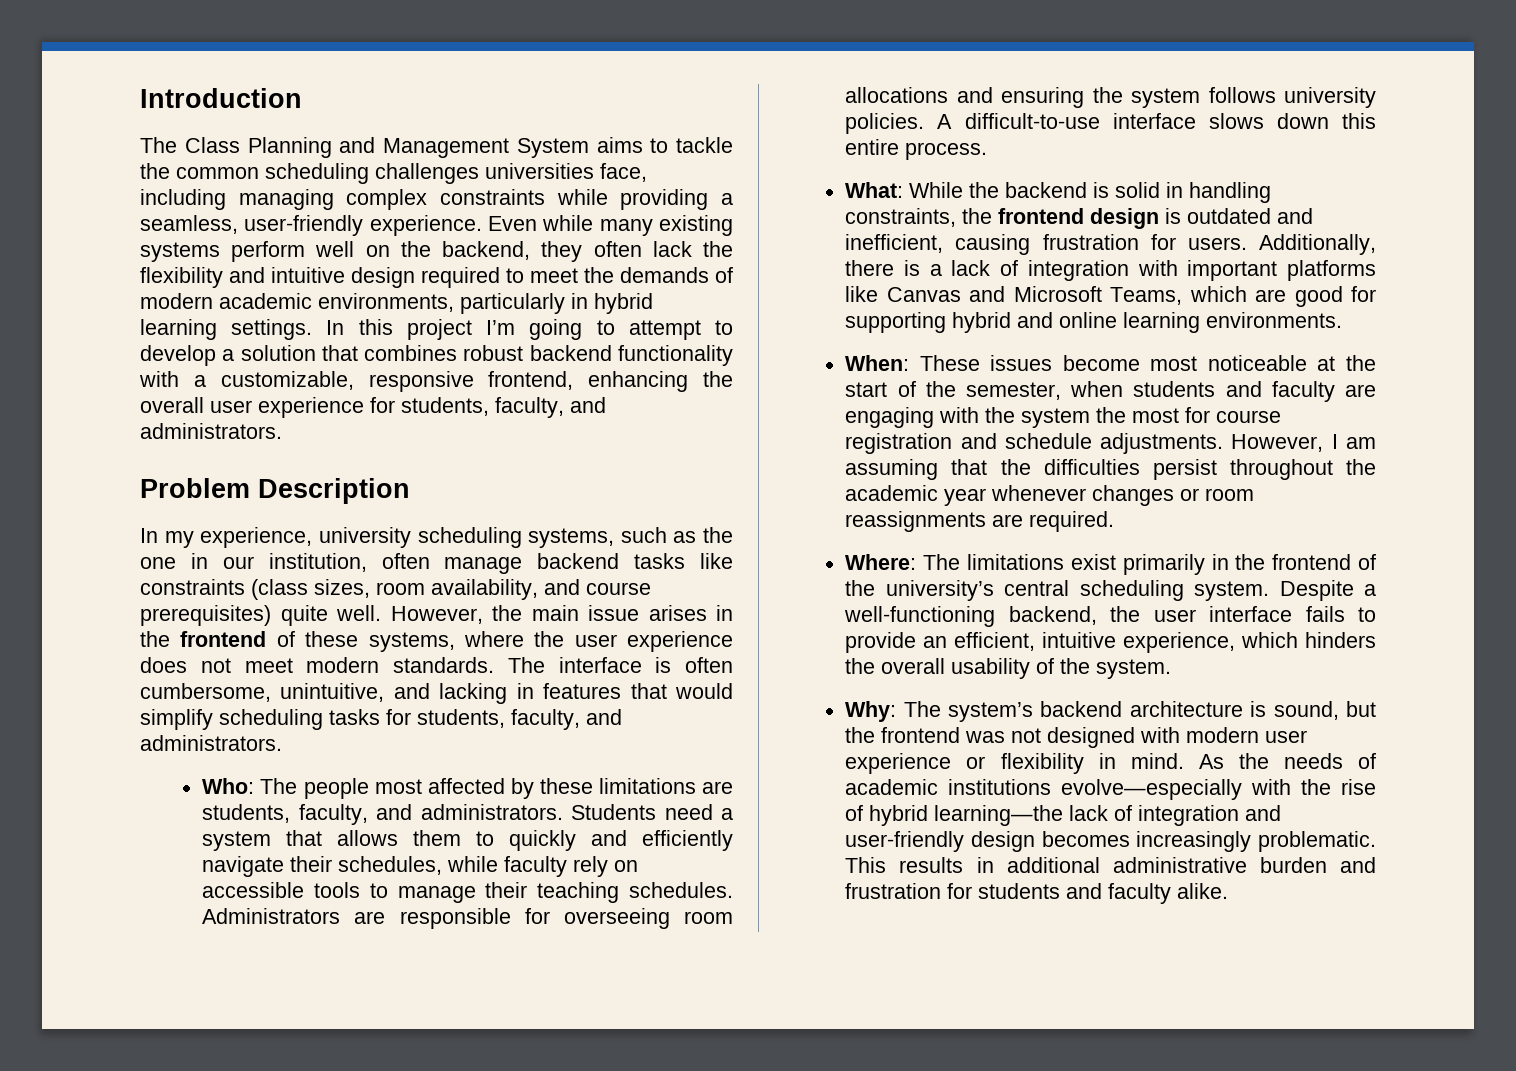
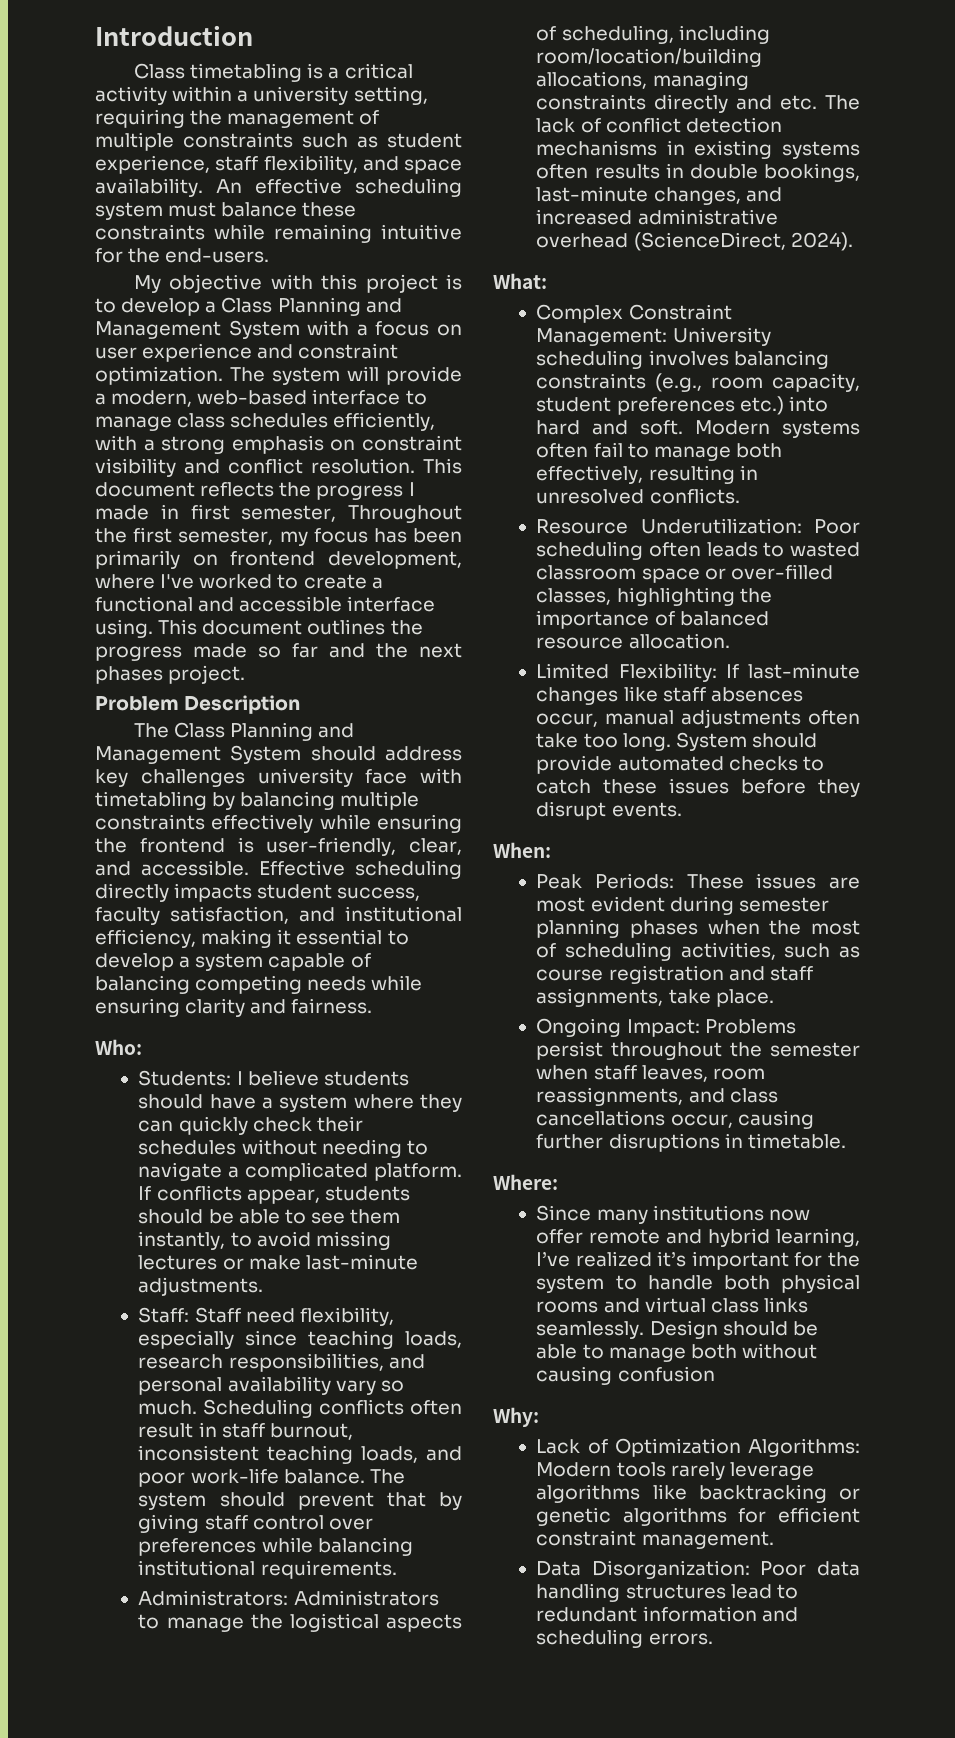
+ Class timetabling is a critical activity within a university setting, requiring the management of multiple constraints such as student experience, staff flexibility, and space availability. An effective scheduling system must balance these constraints while remaining intuitive for the end-users.
+ My objective with this project is to develop a Class Planning and Management System with a focus on user experience and constraint optimization. The system will provide a modern, web-based interface to manage class schedules efficiently, with a strong emphasis on constraint visibility and conflict resolution. This document reflects the progress I made in first semester, Throughout the first semester, my focus has been primarily on frontend development, where I've worked to create a functional and accessible interface using. This document outlines the progress made so far and the next phases project.
+ Problem Description
- The Class Planning and Management System aims to tackle the common scheduling challenges universities face, including managing complex constraints while providing a seamless, user-friendly experience. Even while many existing systems perform well on the backend, they often lack the flexibility and intuitive design required to meet the demands of modern academic environments, particularly in hybrid learning settings. In this project I’m going to attempt to develop a solution that combines robust backend functionality with a customizable, responsive frontend, enhancing the overall user experience for students, faculty, and administrators.
- Problem Description
- In my experience, university scheduling systems, such as the one in our institution, often manage backend tasks like constraints (class sizes, room availability, and course prerequisites) quite well. However, the main issue arises in the frontend of these systems, where the user experience does not meet modern standards. The interface is often cumbersome, unintuitive, and lacking in features that would simplify scheduling tasks for students, faculty, and administrators.
- Who: The people most affected by these limitations are students, faculty, and administrators. Students need a system that allows them to quickly and efficiently navigate their schedules, while faculty rely on accessible tools to manage their teaching schedules. Administrators are responsible for overseeing room allocations and ensuring the system follows university policies. A difficult-to-use interface slows down this entire process.
- What: While the backend is solid in handling constraints, the frontend design is outdated and inefficient, causing frustration for users. Additionally, there is a lack of integration with important platforms like Canvas and Microsoft Teams, which are good for supporting hybrid and online learning environments.
- When: These issues become most noticeable at the start of the semester, when students and faculty are engaging with the system the most for course registration and schedule adjustments. However, I am assuming that the difficulties persist throughout the academic year whenever changes or room reassignments are required.
- Where: The limitations exist primarily in the frontend of the university’s central scheduling system. Despite a well-functioning backend, the user interface fails to provide an efficient, intuitive experience, which hinders the overall usability of the system.
- Why: The system’s backend architecture is sound, but the frontend was not designed with modern user experience or flexibility in mind. As the needs of academic institutions evolve—especially with the rise of hybrid learning—the lack of integration and user-friendly design becomes increasingly problematic. This results in additional administrative burden and frustration for students and faculty alike.
+ The Class Planning and Management System should address key challenges university face with timetabling by balancing multiple constraints effectively while ensuring the frontend is user-friendly, clear, and accessible. Effective scheduling directly impacts student success, faculty satisfaction, and institutional efficiency, making it essential to develop a system capable of balancing competing needs while ensuring clarity and fairness.
+ Who:
+ Students: I believe students should have a system where they can quickly check their schedules without needing to navigate a complicated platform. If conflicts appear, students should be able to see them instantly, to avoid missing lectures or make last-minute adjustments.
+ Staff: Staff need flexibility, especially since teaching loads, research responsibilities, and personal availability vary so much. Scheduling conflicts often result in staff burnout, inconsistent teaching loads, and poor work-life balance. The system should prevent that by giving staff control over preferences while balancing institutional requirements.
+ Administrators: Administrators to manage the logistical aspects of scheduling, including room/location/building allocations, managing constraints directly and etc. The lack of conflict detection mechanisms in existing systems often results in double bookings, last-minute changes, and increased administrative overhead (ScienceDirect, 2024).
+ What:
+ Complex Constraint Management: University scheduling involves balancing constraints (e.g., room capacity, student preferences etc.) into hard and soft. Modern systems often fail to manage both effectively, resulting in unresolved conflicts.
+ Resource Underutilization: Poor scheduling often leads to wasted classroom space or over-filled classes, highlighting the importance of balanced resource allocation.
+ Limited Flexibility: If last-minute changes like staff absences occur, manual adjustments often take too long. System should provide automated checks to catch these issues before they disrupt events.
+ When:
+ Peak Periods: These issues are most evident during semester planning phases when the most of scheduling activities, such as course registration and staff assignments, take place.
+ Ongoing Impact: Problems persist throughout the semester when staff leaves, room reassignments, and class cancellations occur, causing further disruptions in timetable.
+ Where:
+ Since many institutions now offer remote and hybrid learning, I’ve realized it’s important for the system to handle both physical rooms and virtual class links seamlessly. Design should be able to manage both without causing confusion
+ Why:
+ Lack of Optimization Algorithms: Modern tools rarely leverage algorithms like backtracking or genetic algorithms for efficient constraint management.
+ Data Disorganization: Poor data handling structures lead to redundant information and scheduling errors.

